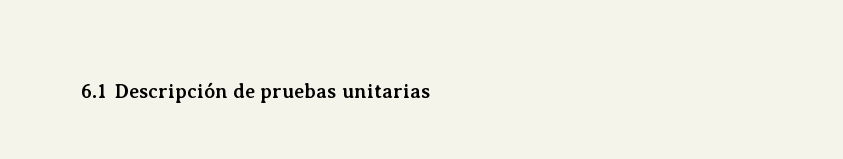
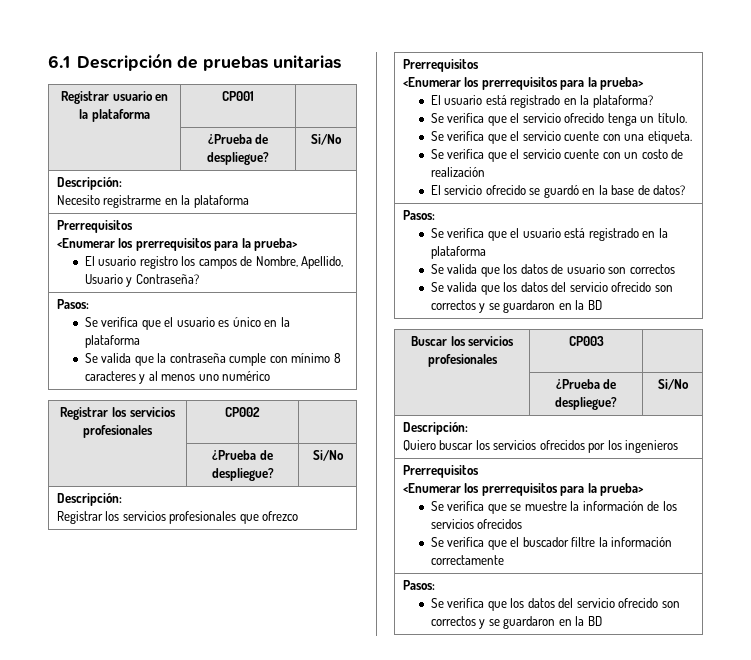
+ Registrar usuario en la plataforma | CP001 |
+ | ¿Prueba de despliegue? | Si/No
+ Descripción:
+ Necesito registrarme en la plataforma
+ Prerrequisitos
+ <Enumerar los prerrequisitos para la prueba>
+ El usuario registro los campos de Nombre, Apellido, Usuario y Contraseña?
+ Pasos:
+ Se verifica que el usuario es único en la plataforma
+ Se valida que la contraseña cumple con mínimo 8 caracteres y al menos uno numérico
+ Registrar los servicios profesionales | CP002 |
+ | ¿Prueba de despliegue? | Si/No
+ Descripción:
+ Registrar los servicios profesionales que ofrezco
+ Prerrequisitos
+ <Enumerar los prerrequisitos para la prueba>
+ El usuario está registrado en la plataforma?
+ Se verifica que el servicio ofrecido tenga un título.
+ Se verifica que el servicio cuente con una etiqueta.
+ Se verifica que el servicio cuente con un costo de realización
+ El servicio ofrecido se guardó en la base de datos?
+ Pasos:
+ Se verifica que el usuario está registrado en la plataforma
+ Se valida que los datos de usuario son correctos
+ Se valida que los datos del servicio ofrecido son correctos y se guardaron en la BD
+ Buscar los servicios profesionales | CP003 |
+ | ¿Prueba de despliegue? | Si/No
+ Descripción:
+ Quiero buscar los servicios ofrecidos por los ingenieros
+ Prerrequisitos
+ <Enumerar los prerrequisitos para la prueba>
+ Se verifica que se muestre la información de los servicios ofrecidos
+ Se verifica que el buscador filtre la información correctamente
+ Pasos:
+ Se verifica que los datos del servicio ofrecido son correctos y se guardaron en la BD

